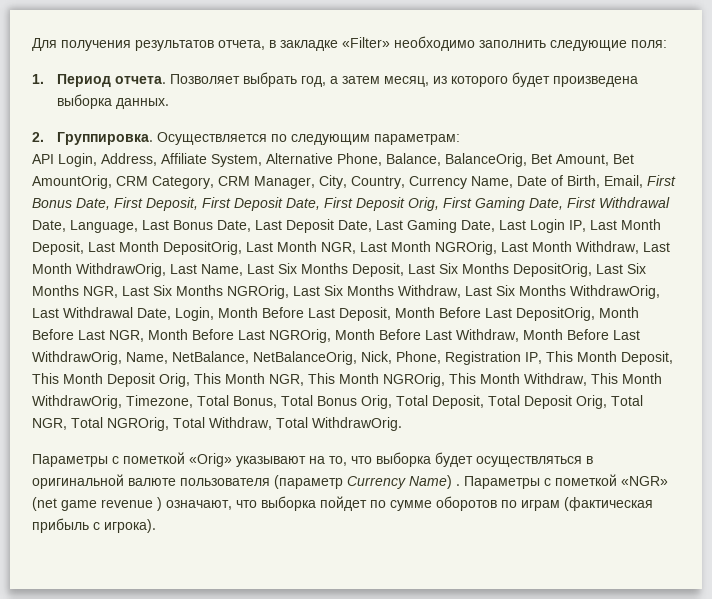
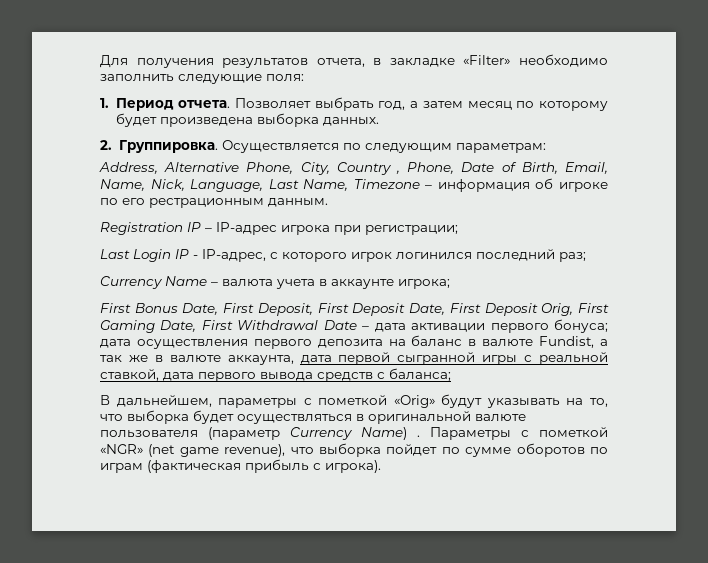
- Позволяет выбрать год, а затем месяц, из которого будет произведена выборка данных.
+ Позволяет выбрать год, а затем месяц по которому будет произведена выборка данных.
- API Login, Address, Affiliate System, Alternative Phone, Balance, BalanceOrig, Bet Amount, Bet AmountOrig, CRM Category, CRM Manager, City, Country, Currency Name, Date of Birth, Email, First Bonus Date, First Deposit, First Deposit Date, First Deposit Orig, First Gaming Date, First Withdrawal Date, Language, Last Bonus Date, Last Deposit Date, Last Gaming Date, Last Login IP, Last Month Deposit, Last Month DepositOrig, Last Month NGR, Last Month NGROrig, Last Month Withdraw, Last Month WithdrawOrig, Last Name, Last Six Months Deposit, Last Six Months DepositOrig, Last Six Months NGR, Last Six Months NGROrig, Last Six Months Withdraw, Last Six Months WithdrawOrig, Last Withdrawal Date, Login, Month Before Last Deposit, Month Before Last DepositOrig, Month Before Last NGR, Month Before Last NGROrig, Month Before Last Withdraw, Month Before Last WithdrawOrig, Name, NetBalance, NetBalanceOrig, Nick, Phone, Registration IP, This Month Deposit, This Month Deposit Orig, This Month NGR, This Month NGROrig, This Month Withdraw, This Month WithdrawOrig, Timezone, Total Bonus, Total Bonus Orig, Total Deposit, Total Deposit Orig, Total NGR, Total NGROrig, Total Withdraw, Total WithdrawOrig.
- Параметры с пометкой «Orig» указывают на то, что выборка будет осуществляться в оригинальной валюте пользователя (параметр Currency Name) .
+ Address, Alternative Phone, City, Country , Phone, Date of Birth, Email, Name, Nick, Language, Last Name, Timezone – информация об игроке по его рестрационным данным.
+ Registration IP – IP-адрес игрока при регистрации;
+ Last Login IP - IP-адрес, с которого игрок логинился последний раз;
+ Currency Name – валюта учета в аккаунте игрока;
+ First Bonus Date, First Deposit, First Deposit Date, First Deposit Orig, First Gaming Date, First Withdrawal Date – дата активации первого бонуса; дата осуществления первого депозита на баланс в валюте Fundist, а так же в валюте аккаунта, дата первой сыгранной игры с реальной ставкой, дата первого вывода средств с баланса;
+ В дальнейшем, параметры с пометкой «Orig» будут указывать на то, что выборка будет осуществляться в оригинальной валюте пользователя (параметр Currency Name) .
- Параметры с пометкой «NGR» (net game revenue ) означают, что выборка пойдет по сумме оборотов по играм (фактическая прибыль с игрока).
+ Параметры с пометкой «NGR» (net game revenue), что выборка пойдет по сумме оборотов по играм (фактическая прибыль с игрока).

